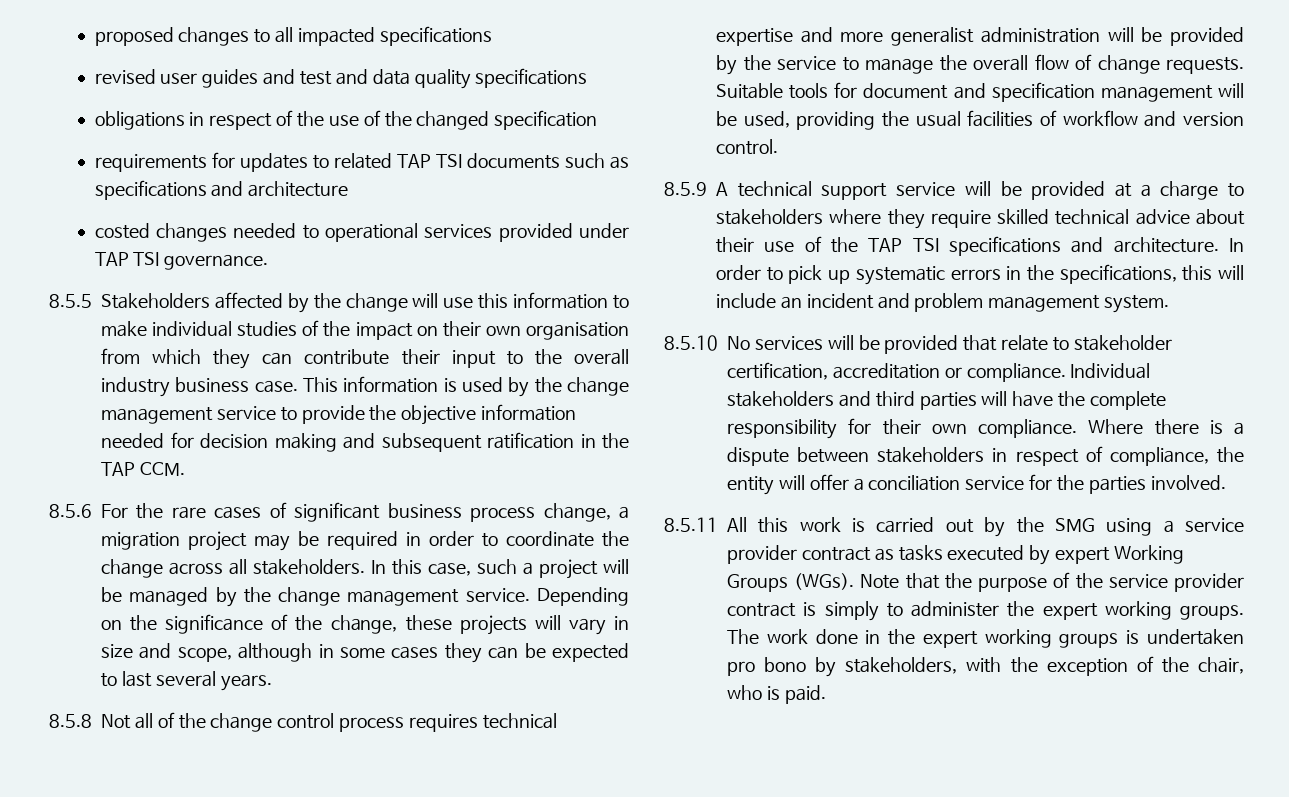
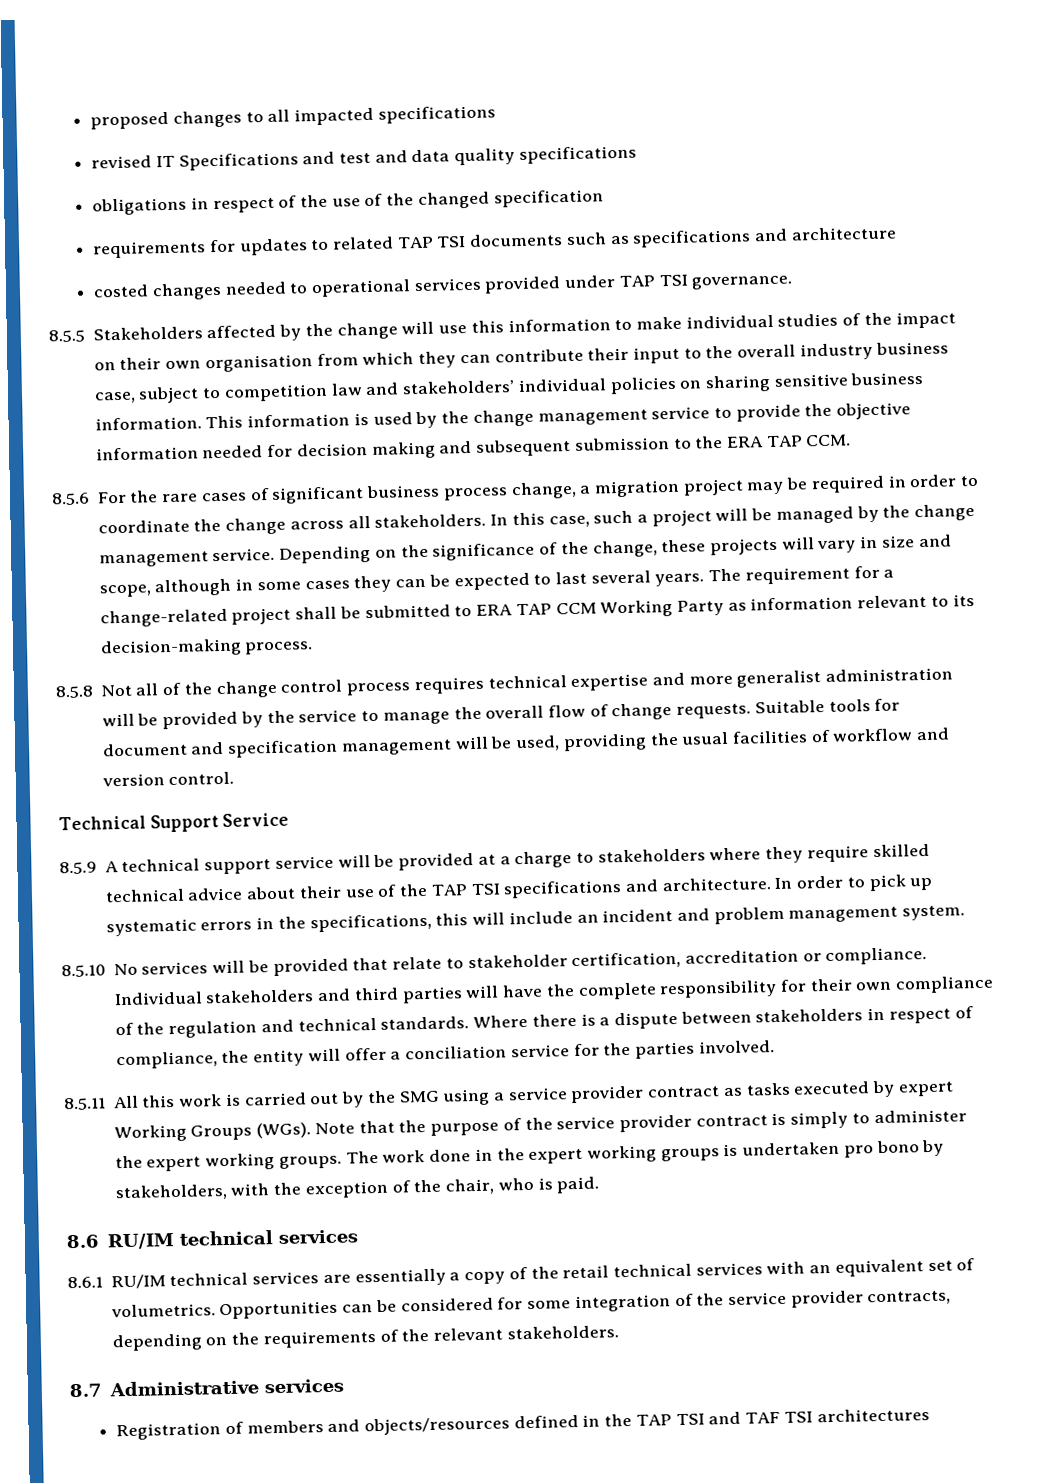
- revised user guides and test and data quality specifications
+ revised IT Specifications and test and data quality specifications
- 8.5.5 Stakeholders affected by the change will use this information to make individual studies of the impact on their own organisation from which they can contribute their input to the overall industry business case.
+ 8.5.5 Stakeholders affected by the change will use this information to make individual studies of the impact on their own organisation from which they can contribute their input to the overall industry business case, subject to competition law and stakeholders’ individual policies on sharing sensitive business information.
- This information is used by the change management service to provide the objective information needed for decision making and subsequent ratification in the TAP CCM.
+ This information is used by the change management service to provide the objective information needed for decision making and subsequent submission to the ERA TAP CCM.
+ The requirement for a change-related project shall be submitted to ERA TAP CCM Working Party as information relevant to its decision-making process.
+ Technical Support Service
- Individual stakeholders and third parties will have the complete responsibility for their own compliance.
+ Individual stakeholders and third parties will have the complete responsibility for their own compliance of the regulation and technical standards.
+ 8.6 RU/IM technical services
+ 8.6.1 RU/IM technical services are essentially a copy of the retail technical services with an equivalent set of volumetrics. Opportunities can be considered for some integration of the service provider contracts, depending on the requirements of the relevant stakeholders.
+ 8.7 Administrative services
+ Registration of members and objects/resources defined in the TAP TSI and TAF TSI architectures

